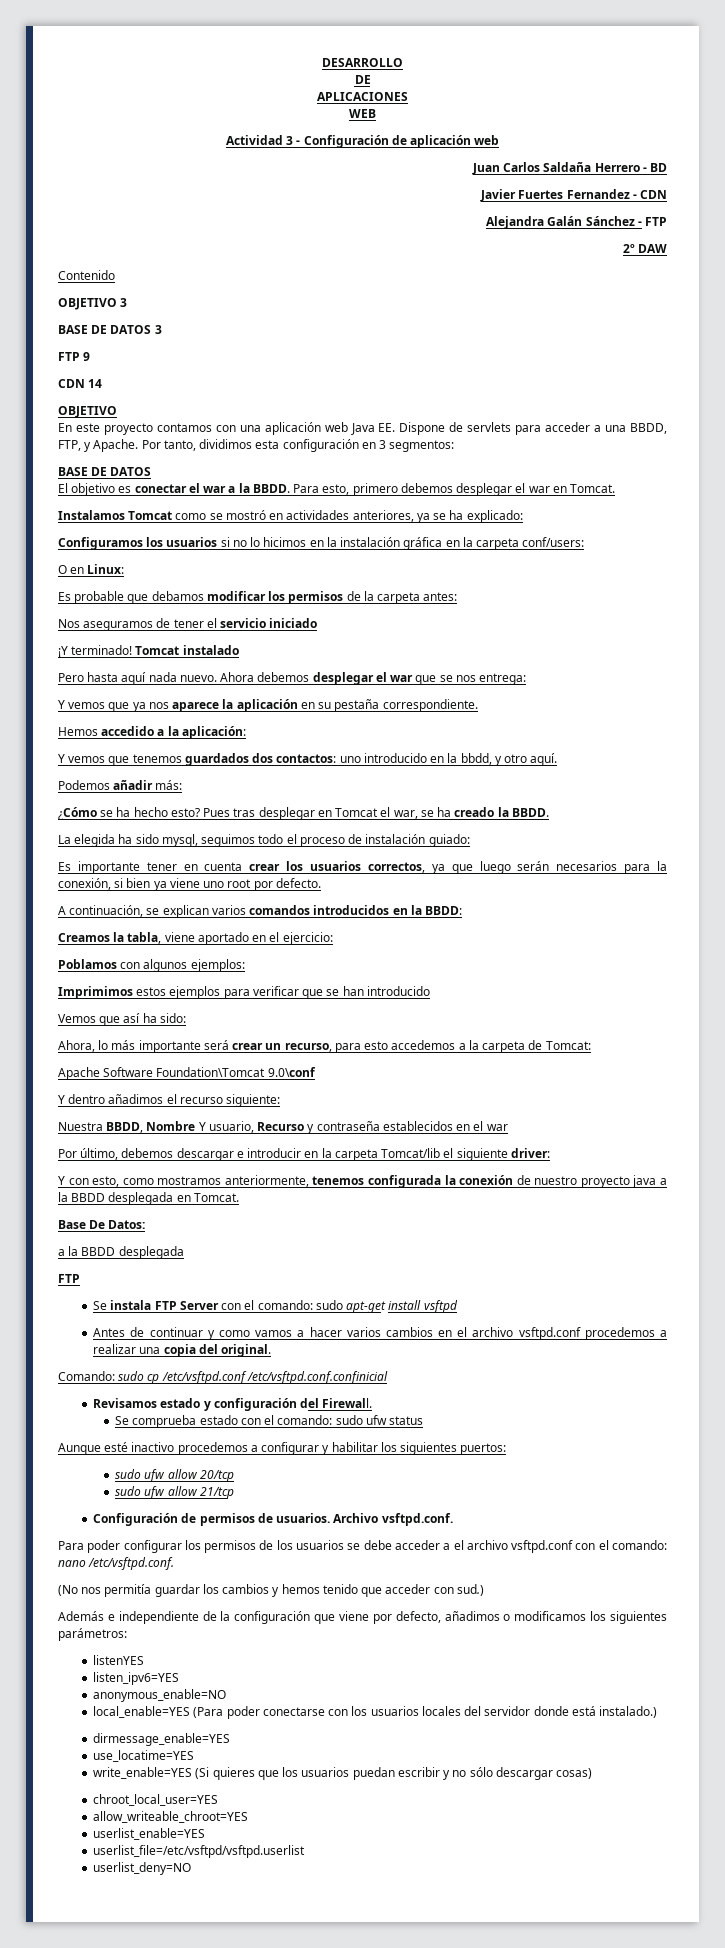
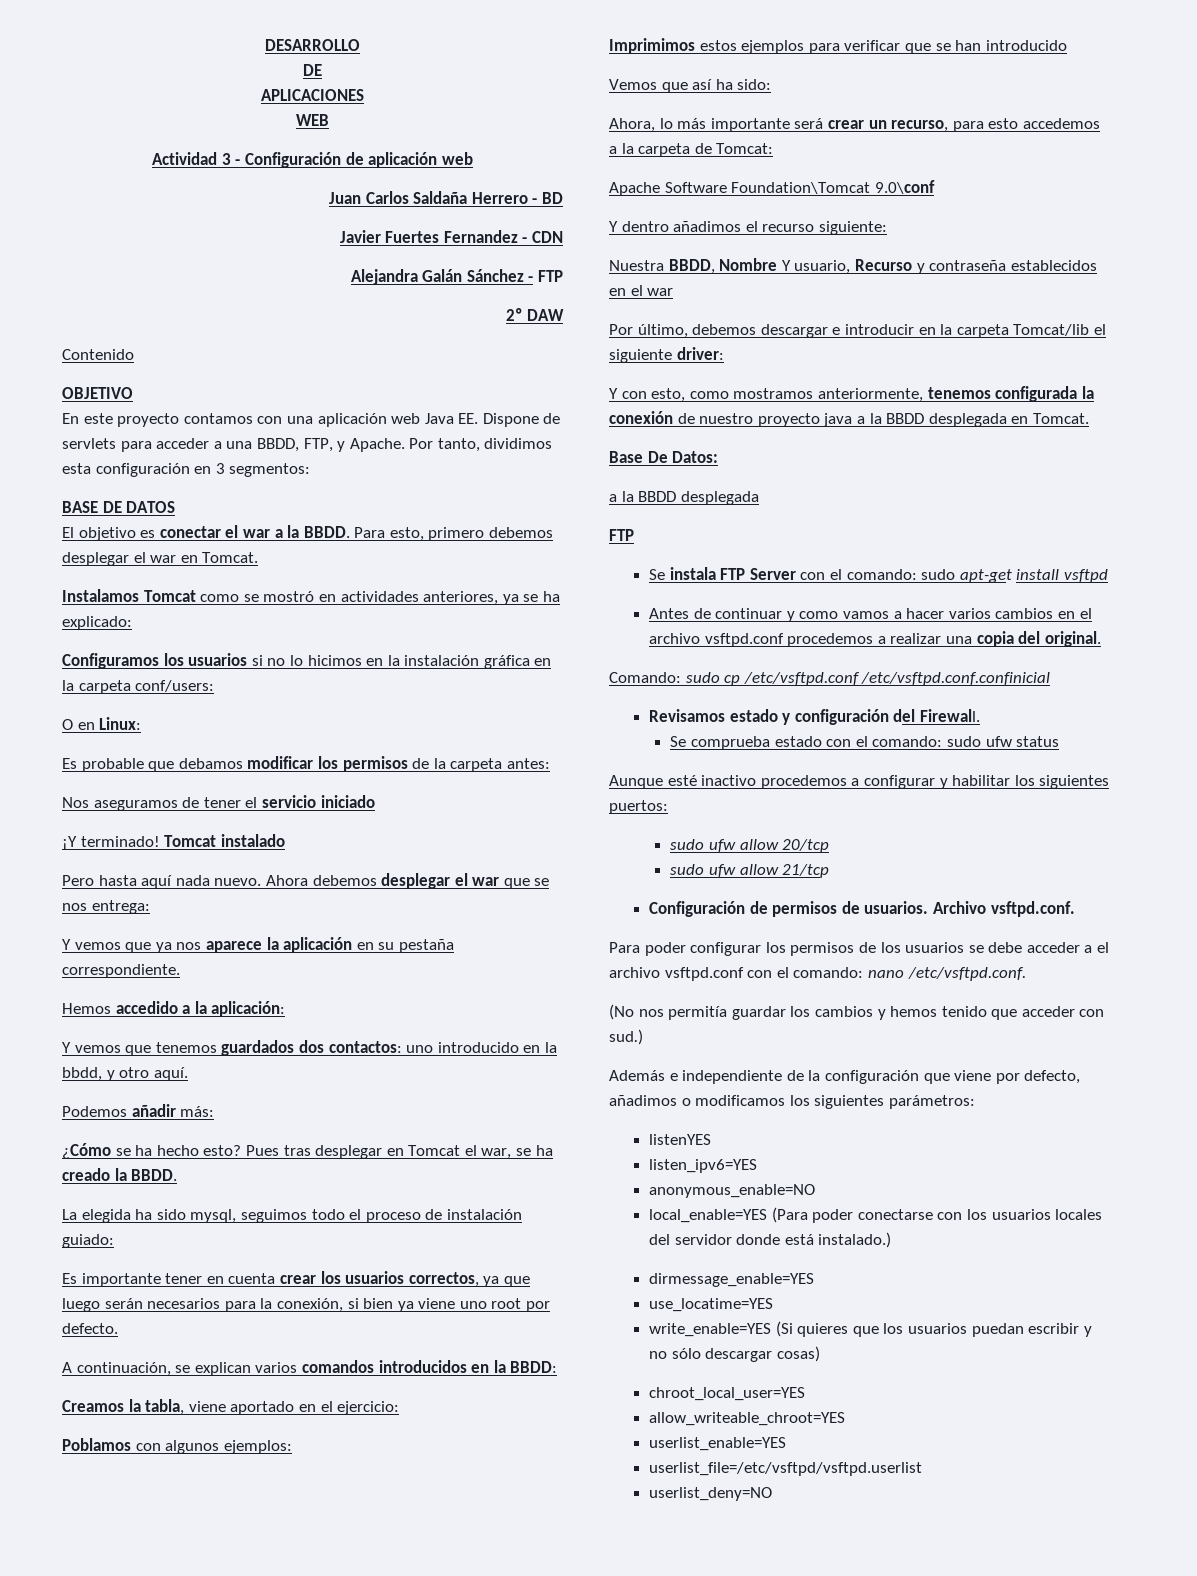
- OBJETIVO 3
- BASE DE DATOS 3
- FTP 9
- CDN 14

